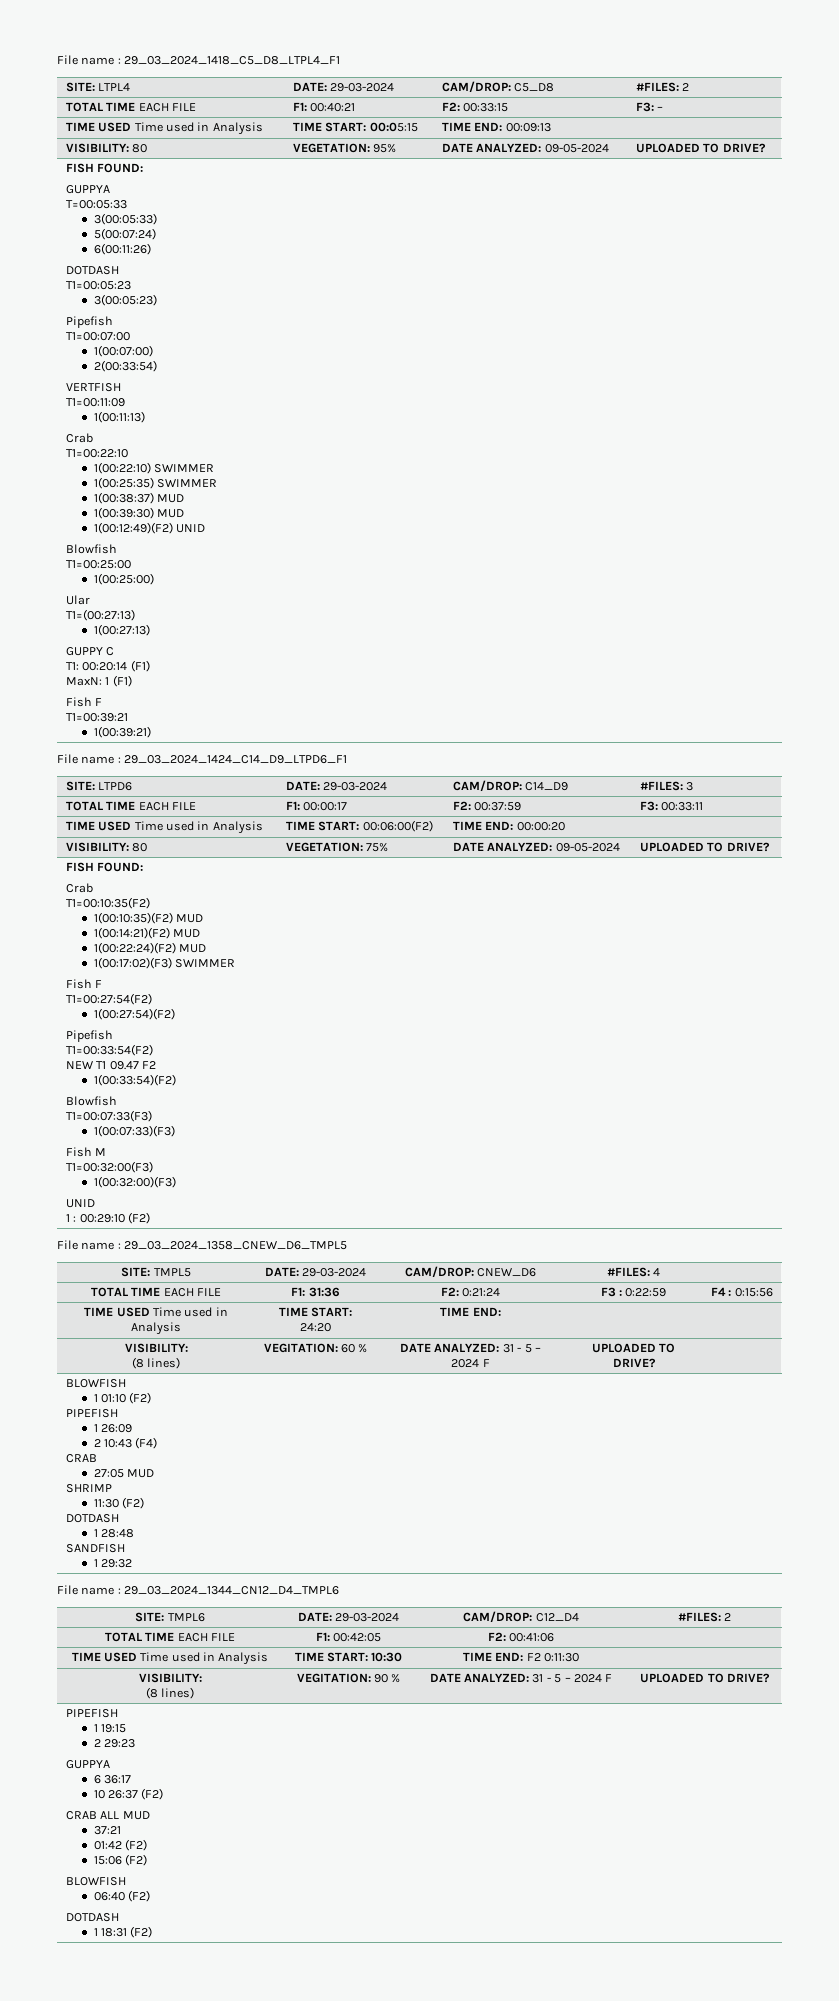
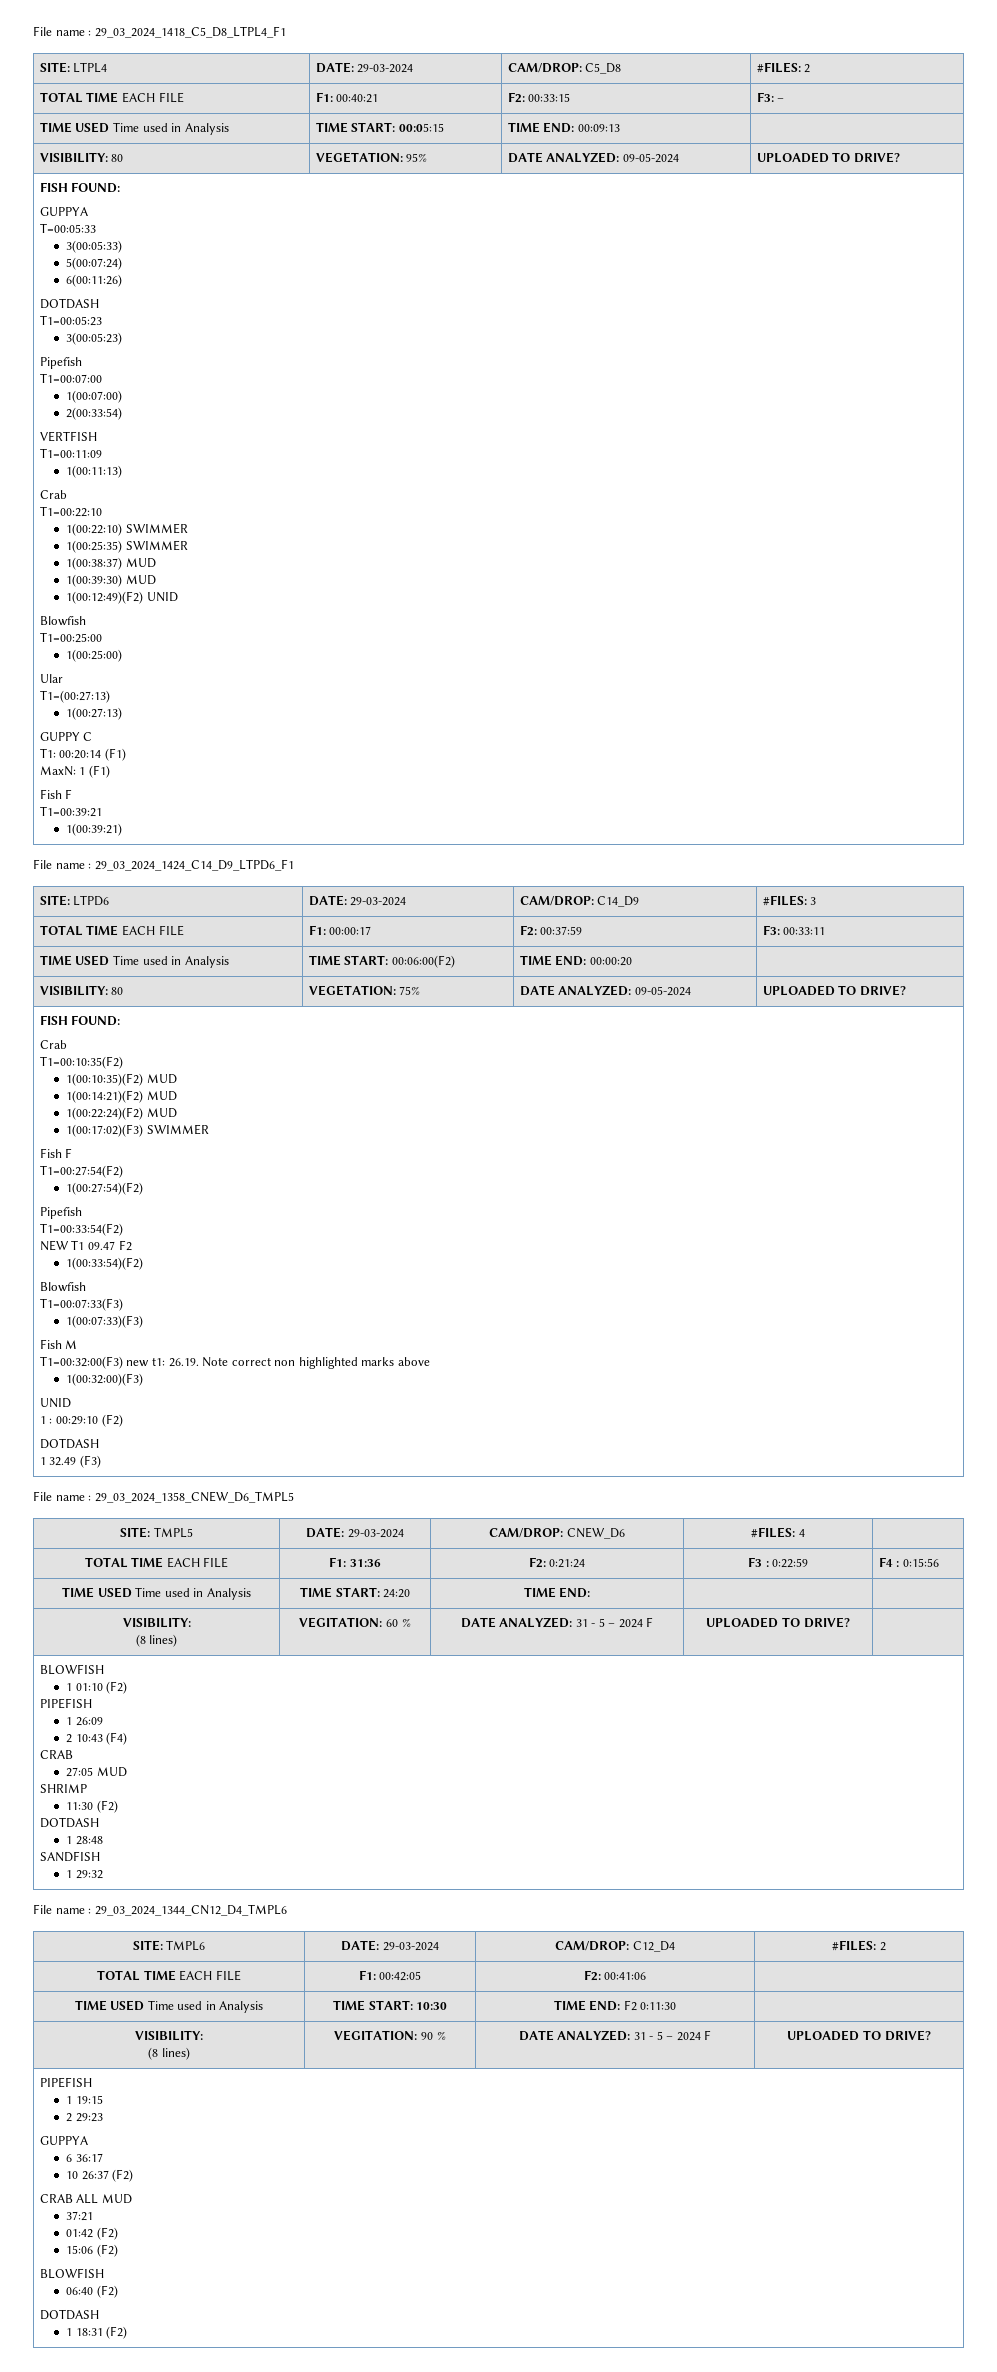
- T1=00:32:00(F3)
+ T1=00:32:00(F3) new t1: 26.19. Note correct non highlighted marks above
  1 : 00:29:10 (F2)
+ DOTDASH
+ 1 32.49 (F3)

